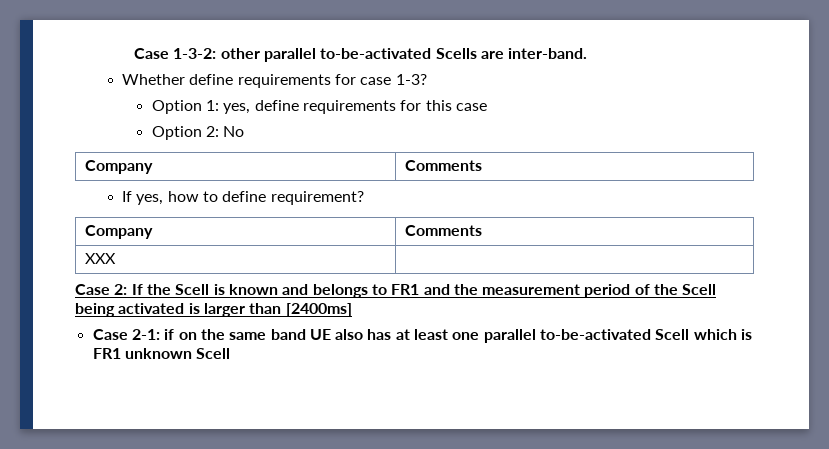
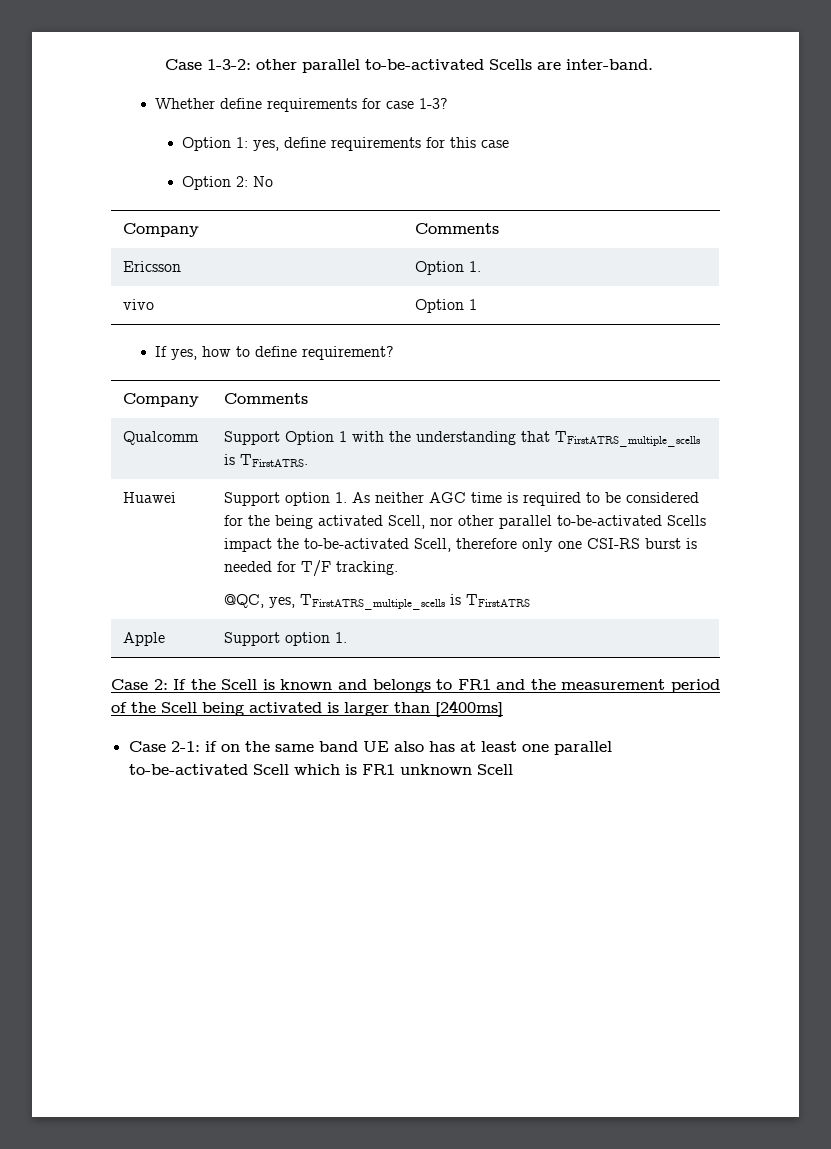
+ Ericsson | Option 1.
+ vivo | Option 1
- XXX |
+ Qualcomm | Support Option 1 with the understanding that TFirstATRS_multiple_scells is TFirstATRS.
+ Huawei | Support option 1. As neither AGC time is required to be considered for the being activated Scell, nor other parallel to-be-activated Scells impact the to-be-activated Scell, therefore only one CSI-RS burst is needed for T/F tracking.
+ @QC, yes, TFirstATRS_multiple_scells is TFirstATRS
+ Apple | Support option 1.

